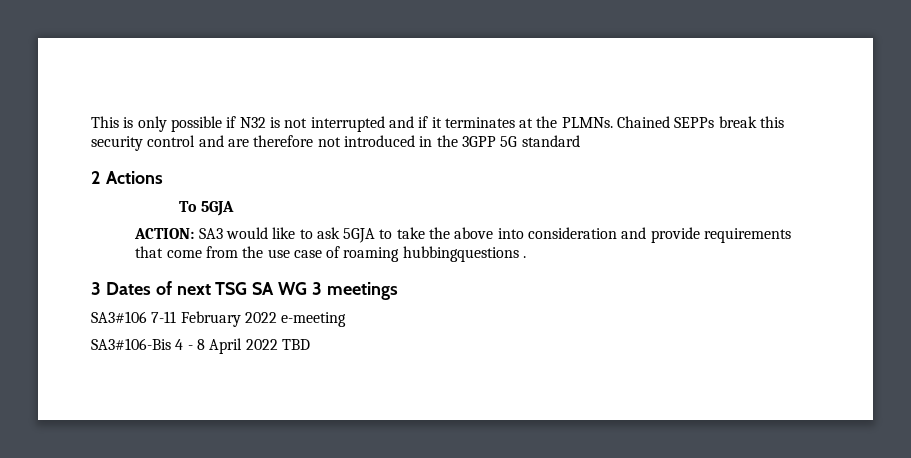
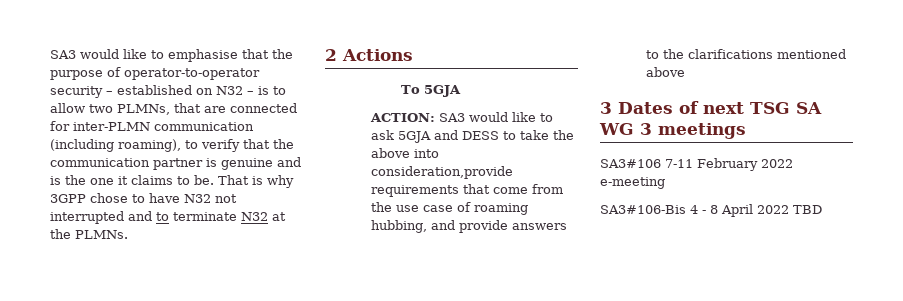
- This is only possible if N32 is not interrupted and if it terminates at the PLMNs. Chained SEPPs break this security control and are therefore not introduced in the 3GPP 5G standard
+ SA3 would like to emphasise that the purpose of operator-to-operator security – established on N32 – is to allow two PLMNs, that are connected for inter-PLMN communication (including roaming), to verify that the communication partner is genuine and is the one it claims to be. That is why 3GPP chose to have N32 not interrupted and to terminate N32 at the PLMNs.
- ACTION: SA3 would like to ask 5GJA to take the above into consideration and provide requirements that come from the use case of roaming hubbingquestions .
+ ACTION: SA3 would like to ask 5GJA and DESS to take the above into consideration,provide requirements that come from the use case of roaming hubbing, and provide answers to the clarifications mentioned above

